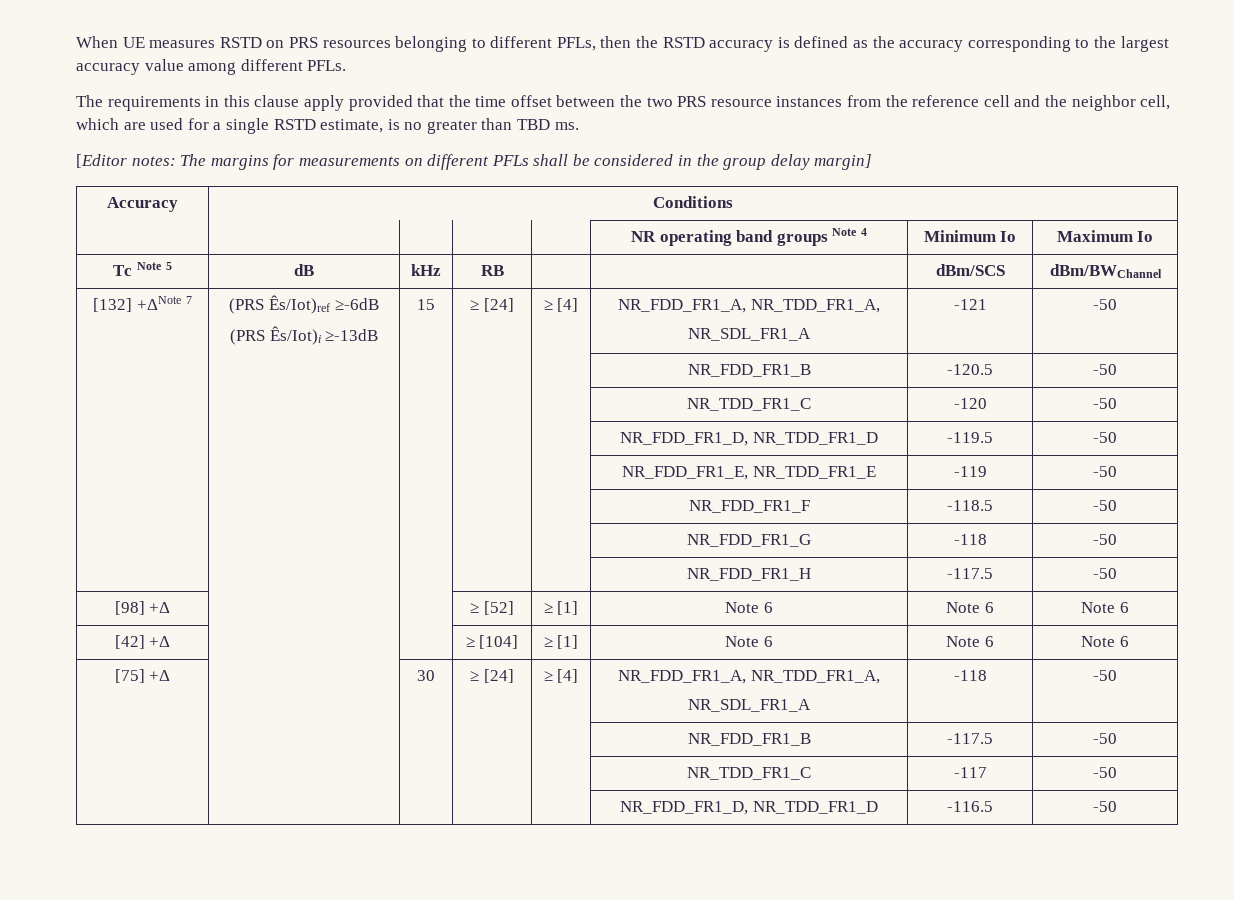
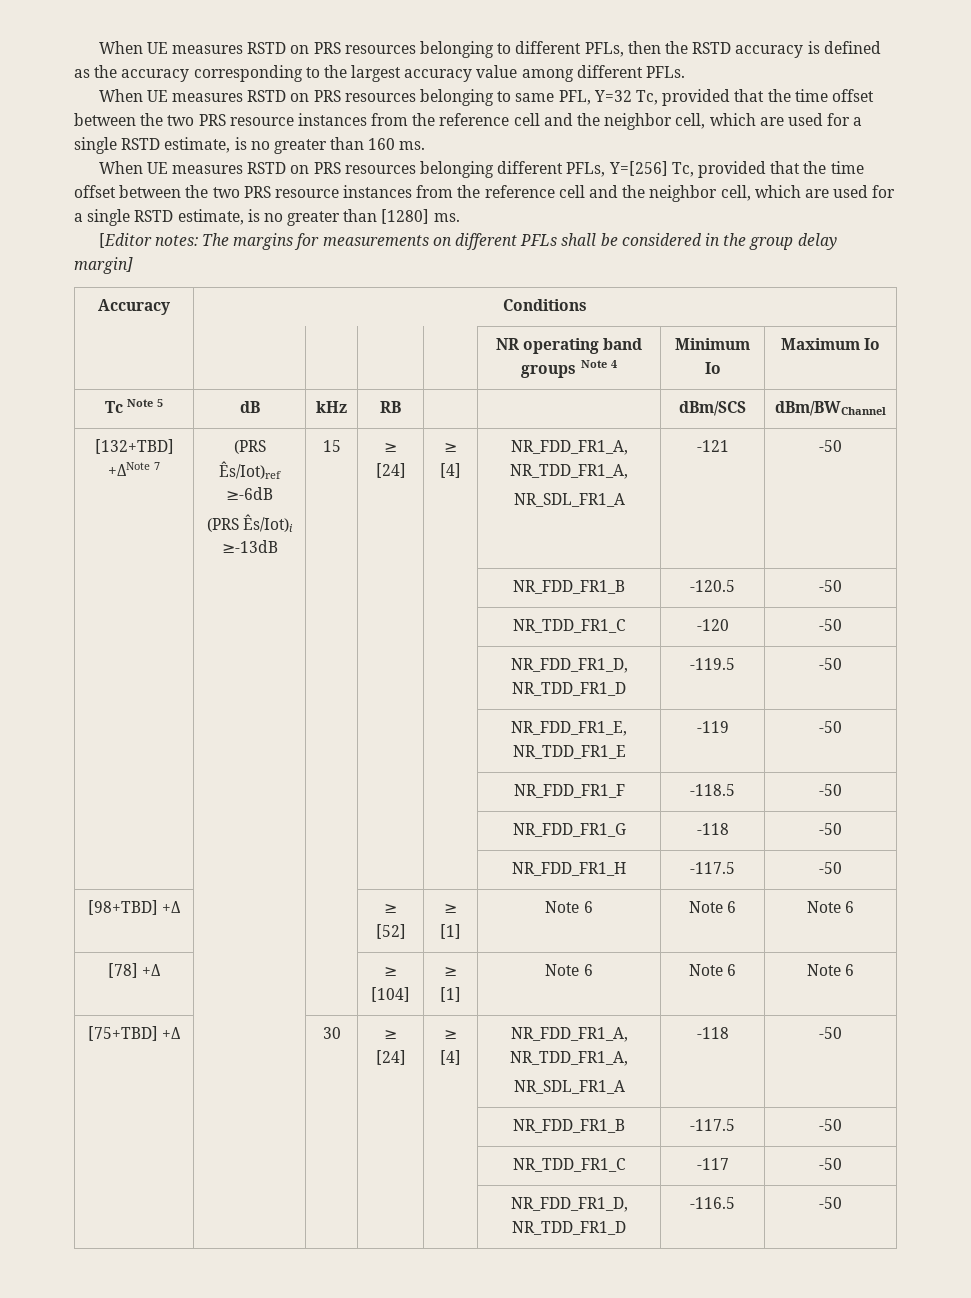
- The requirements in this clause apply provided that the time offset between the two PRS resource instances from the reference cell and the neighbor cell, which are used for a single RSTD estimate, is no greater than TBD ms.
+ When UE measures RSTD on PRS resources belonging to same PFL, Y=32 Tc, provided that the time offset between the two PRS resource instances from the reference cell and the neighbor cell, which are used for a single RSTD estimate, is no greater than 160 ms.
+ When UE measures RSTD on PRS resources belonging different PFLs, Y=[256] Tc, provided that the time offset between the two PRS resource instances from the reference cell and the neighbor cell, which are used for a single RSTD estimate, is no greater than [1280] ms.
- [132] +ΔNote 7 | (PRS Ês/Iot)ref ≥-6dB
+ [132+TBD] +ΔNote 7 | (PRS Ês/Iot)ref ≥-6dB
- [98] +Δ | | | ≥ [52] | ≥ [1] | Note 6 | Note 6 | Note 6
+ [98+TBD] +Δ | | | ≥ [52] | ≥ [1] | Note 6 | Note 6 | Note 6
- [42] +Δ | | | ≥ [104] | ≥ [1] | Note 6 | Note 6 | Note 6
+ [78] +Δ | | | ≥ [104] | ≥ [1] | Note 6 | Note 6 | Note 6
- [75] +Δ | | 30 | ≥ [24] | ≥ [4] | NR_FDD_FR1_A, NR_TDD_FR1_A,
+ [75+TBD] +Δ | | 30 | ≥ [24] | ≥ [4] | NR_FDD_FR1_A, NR_TDD_FR1_A,

